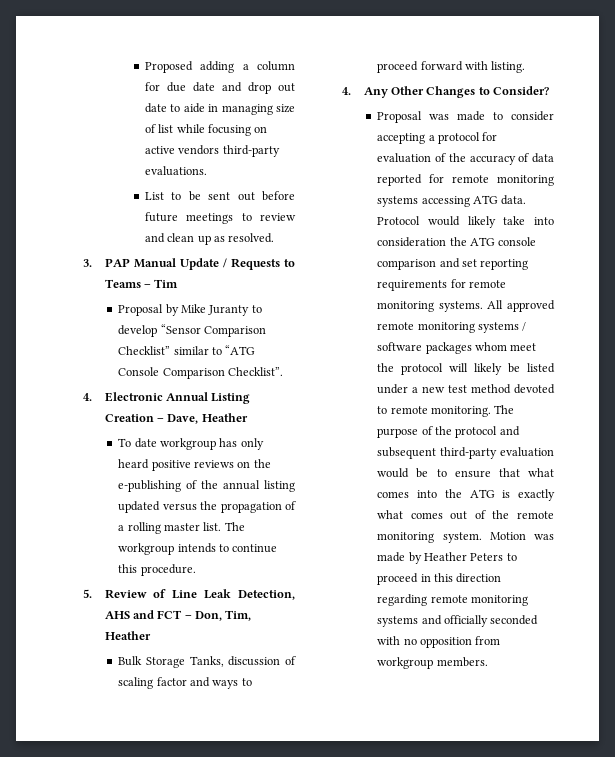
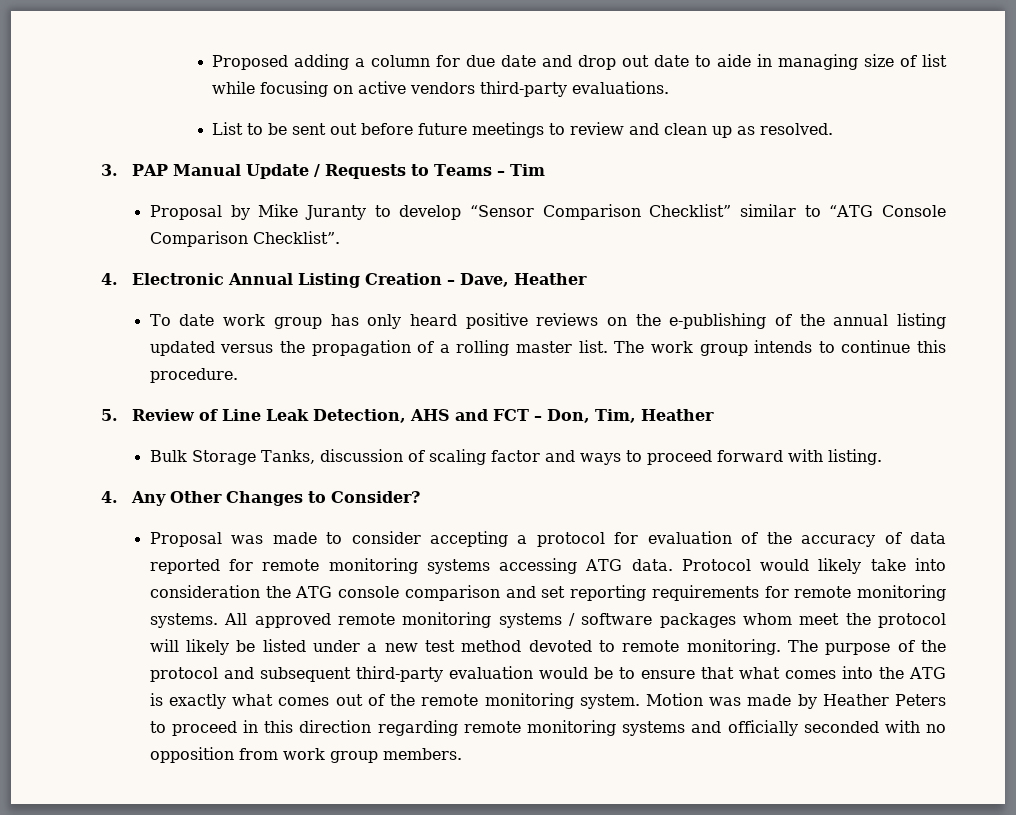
- To date workgroup has only heard positive reviews on the e-publishing of the annual listing updated versus the propagation of a rolling master list.
+ To date work group has only heard positive reviews on the e-publishing of the annual listing updated versus the propagation of a rolling master list.
- The workgroup intends to continue this procedure.
+ The work group intends to continue this procedure.
- Motion was made by Heather Peters to proceed in this direction regarding remote monitoring systems and officially seconded with no opposition from workgroup members.
+ Motion was made by Heather Peters to proceed in this direction regarding remote monitoring systems and officially seconded with no opposition from work group members.

